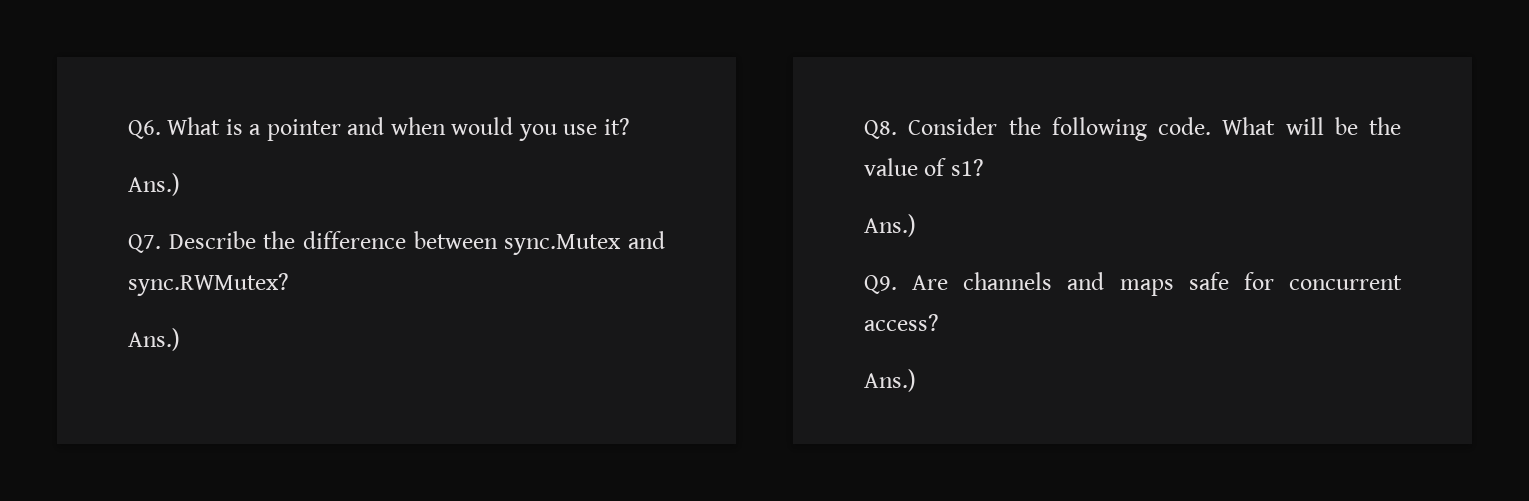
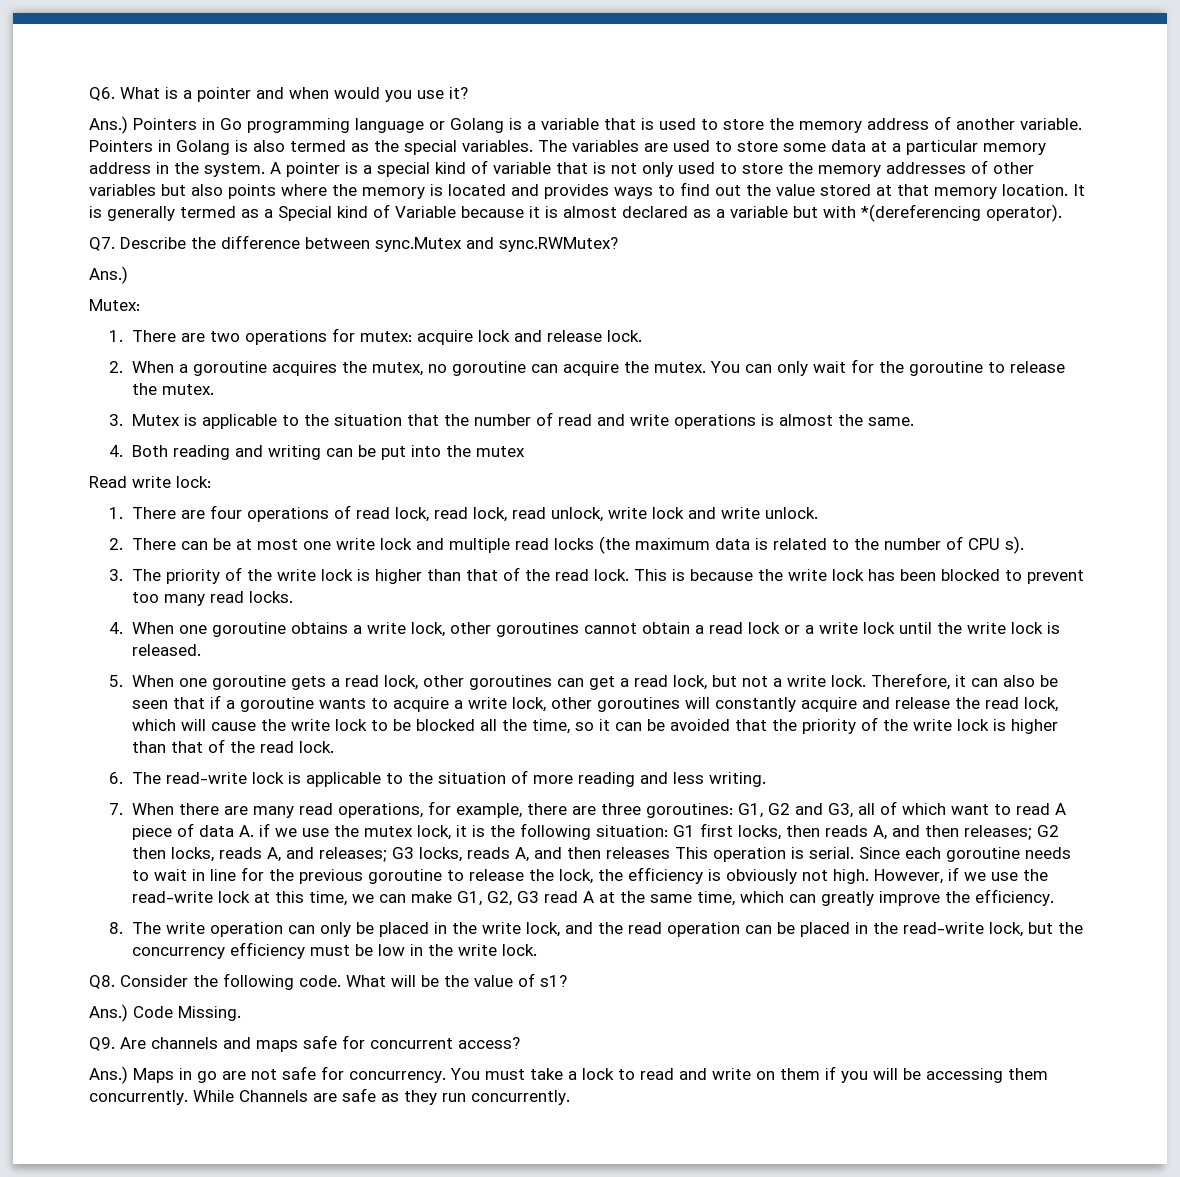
  Q6. What is a pointer and when would you use it?
- Ans.)
+ Ans.) Pointers in Go programming language or Golang is a variable that is used to store the memory address of another variable. Pointers in Golang is also termed as the special variables. The variables are used to store some data at a particular memory address in the system. A pointer is a special kind of variable that is not only used to store the memory addresses of other variables but also points where the memory is located and provides ways to find out the value stored at that memory location. It is generally termed as a Special kind of Variable because it is almost declared as a variable but with *(dereferencing operator).
+ Mutex:
+ 1. There are two operations for mutex: acquire lock and release lock.
+ 2. When a goroutine acquires the mutex, no goroutine can acquire the mutex. You can only wait for the goroutine to release the mutex.
+ 3. Mutex is applicable to the situation that the number of read and write operations is almost the same.
+ 4. Both reading and writing can be put into the mutex
+ Read write lock:
+ 1. There are four operations of read lock, read lock, read unlock, write lock and write unlock.
+ 2. There can be at most one write lock and multiple read locks (the maximum data is related to the number of CPU s).
+ 3. The priority of the write lock is higher than that of the read lock. This is because the write lock has been blocked to prevent too many read locks.
+ 4. When one goroutine obtains a write lock, other goroutines cannot obtain a read lock or a write lock until the write lock is released.
+ 5. When one goroutine gets a read lock, other goroutines can get a read lock, but not a write lock. Therefore, it can also be seen that if a goroutine wants to acquire a write lock, other goroutines will constantly acquire and release the read lock, which will cause the write lock to be blocked all the time, so it can be avoided that the priority of the write lock is higher than that of the read lock.
+ 6. The read-write lock is applicable to the situation of more reading and less writing.
+ 7. When there are many read operations, for example, there are three goroutines: G1, G2 and G3, all of which want to read A piece of data A. if we use the mutex lock, it is the following situation: G1 first locks, then reads A, and then releases; G2 then locks, reads A, and releases; G3 locks, reads A, and then releases This operation is serial. Since each goroutine needs to wait in line for the previous goroutine to release the lock, the efficiency is obviously not high. However, if we use the read-write lock at this time, we can make G1, G2, G3 read A at the same time, which can greatly improve the efficiency.
+ 8. The write operation can only be placed in the write lock, and the read operation can be placed in the read-write lock, but the concurrency efficiency must be low in the write lock.
  What will be the value of s1?
- Ans.)
+ Ans.) Code Missing.
  Q9. Are channels and maps safe for concurrent access?
- Ans.)
+ Ans.) Maps in go are not safe for concurrency. You must take a lock to read and write on them if you will be accessing them concurrently. While Channels are safe as they run concurrently.

